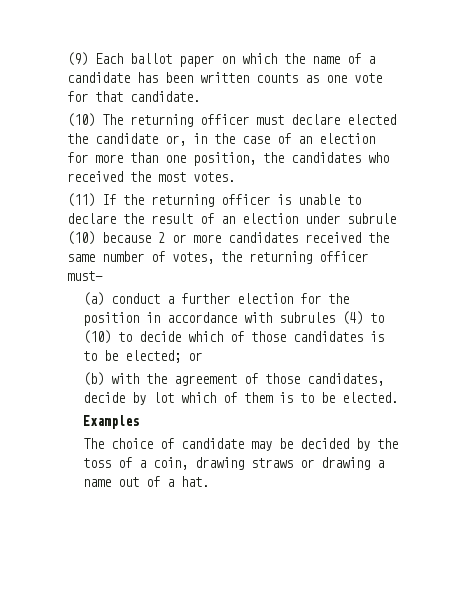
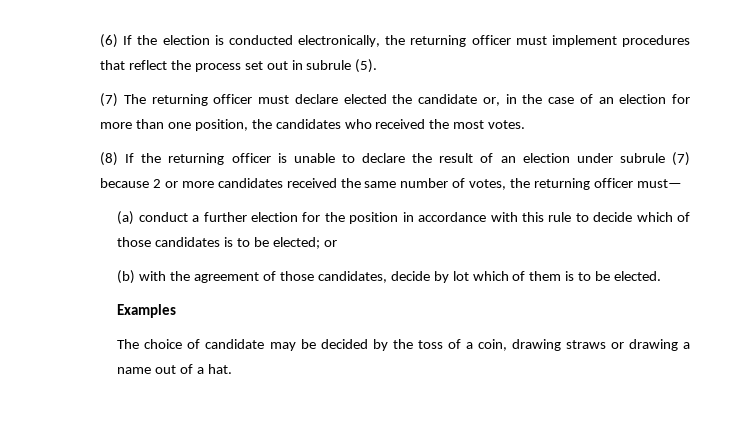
- (9) Each ballot paper on which the name of a candidate has been written counts as one vote for that candidate.
- (10) The returning officer must declare elected the candidate or, in the case of an election for more than one position, the candidates who received the most votes.
+ (6) If the election is conducted electronically, the returning officer must implement procedures that reflect the process set out in subrule (5).
+ (7) The returning officer must declare elected the candidate or, in the case of an election for more than one position, the candidates who received the most votes.
- (11) If the returning officer is unable to declare the result of an election under subrule (10) because 2 or more candidates received the same number of votes, the returning officer must—
+ (8) If the returning officer is unable to declare the result of an election under subrule (7) because 2 or more candidates received the same number of votes, the returning officer must—
- (a) conduct a further election for the position in accordance with subrules (4) to (10) to decide which of those candidates is to be elected; or
+ (a) conduct a further election for the position in accordance with this rule to decide which of those candidates is to be elected; or

